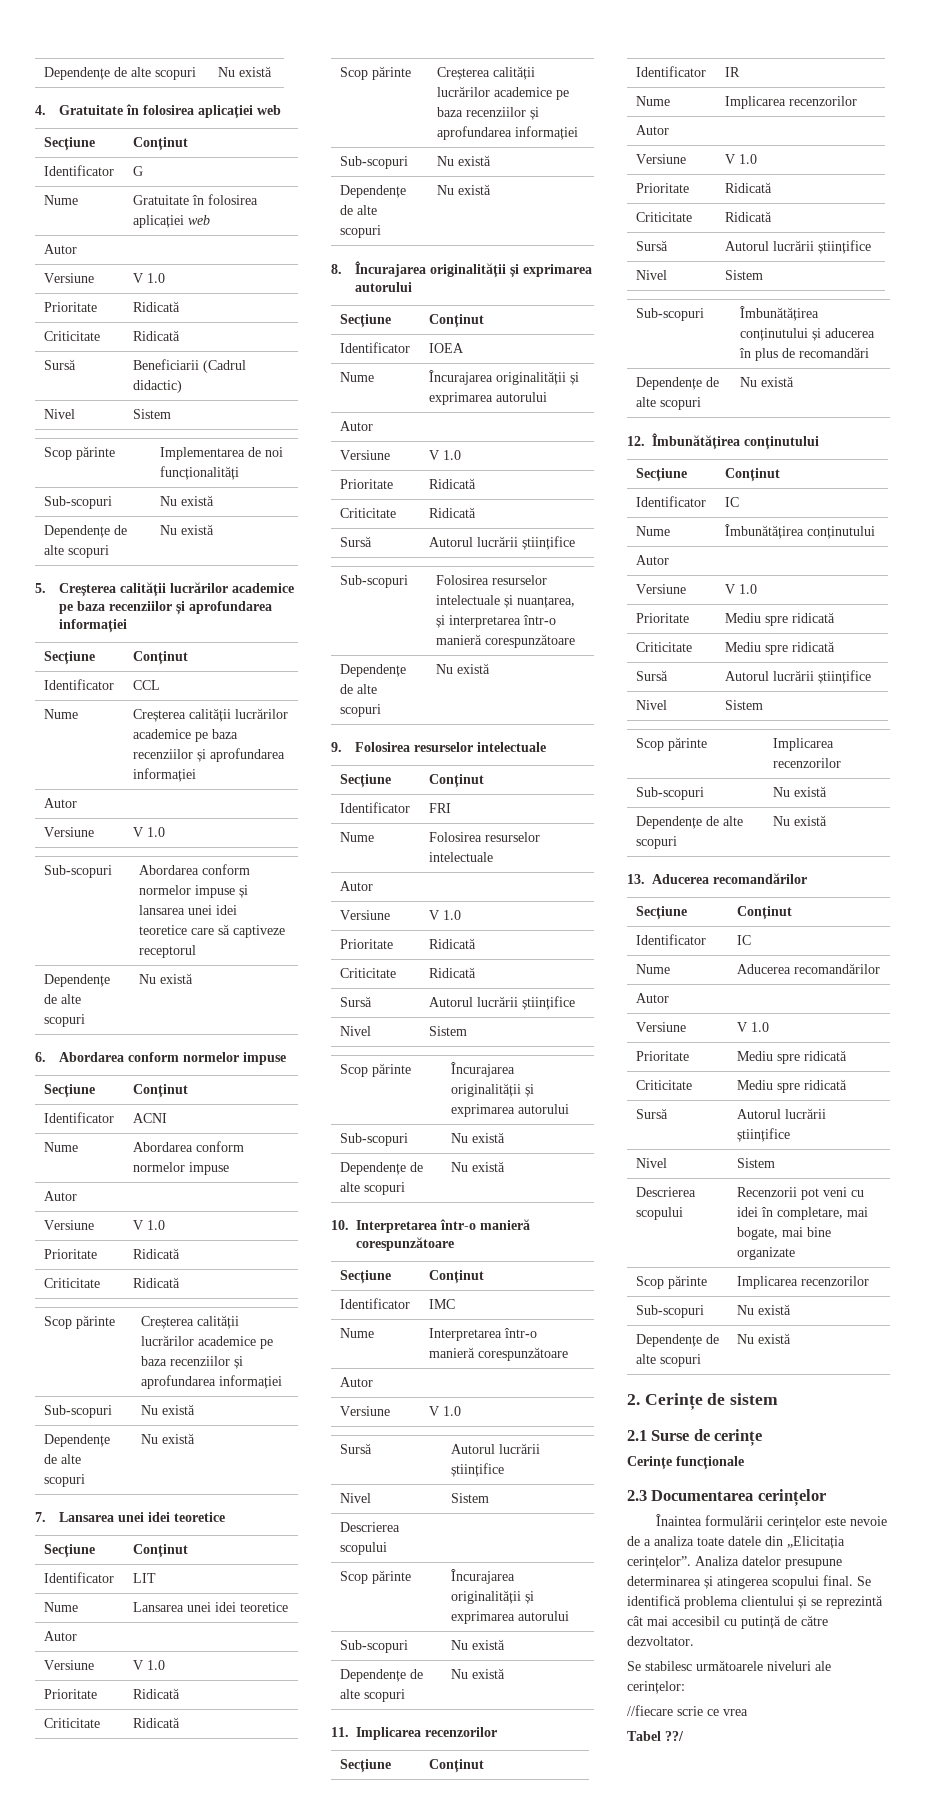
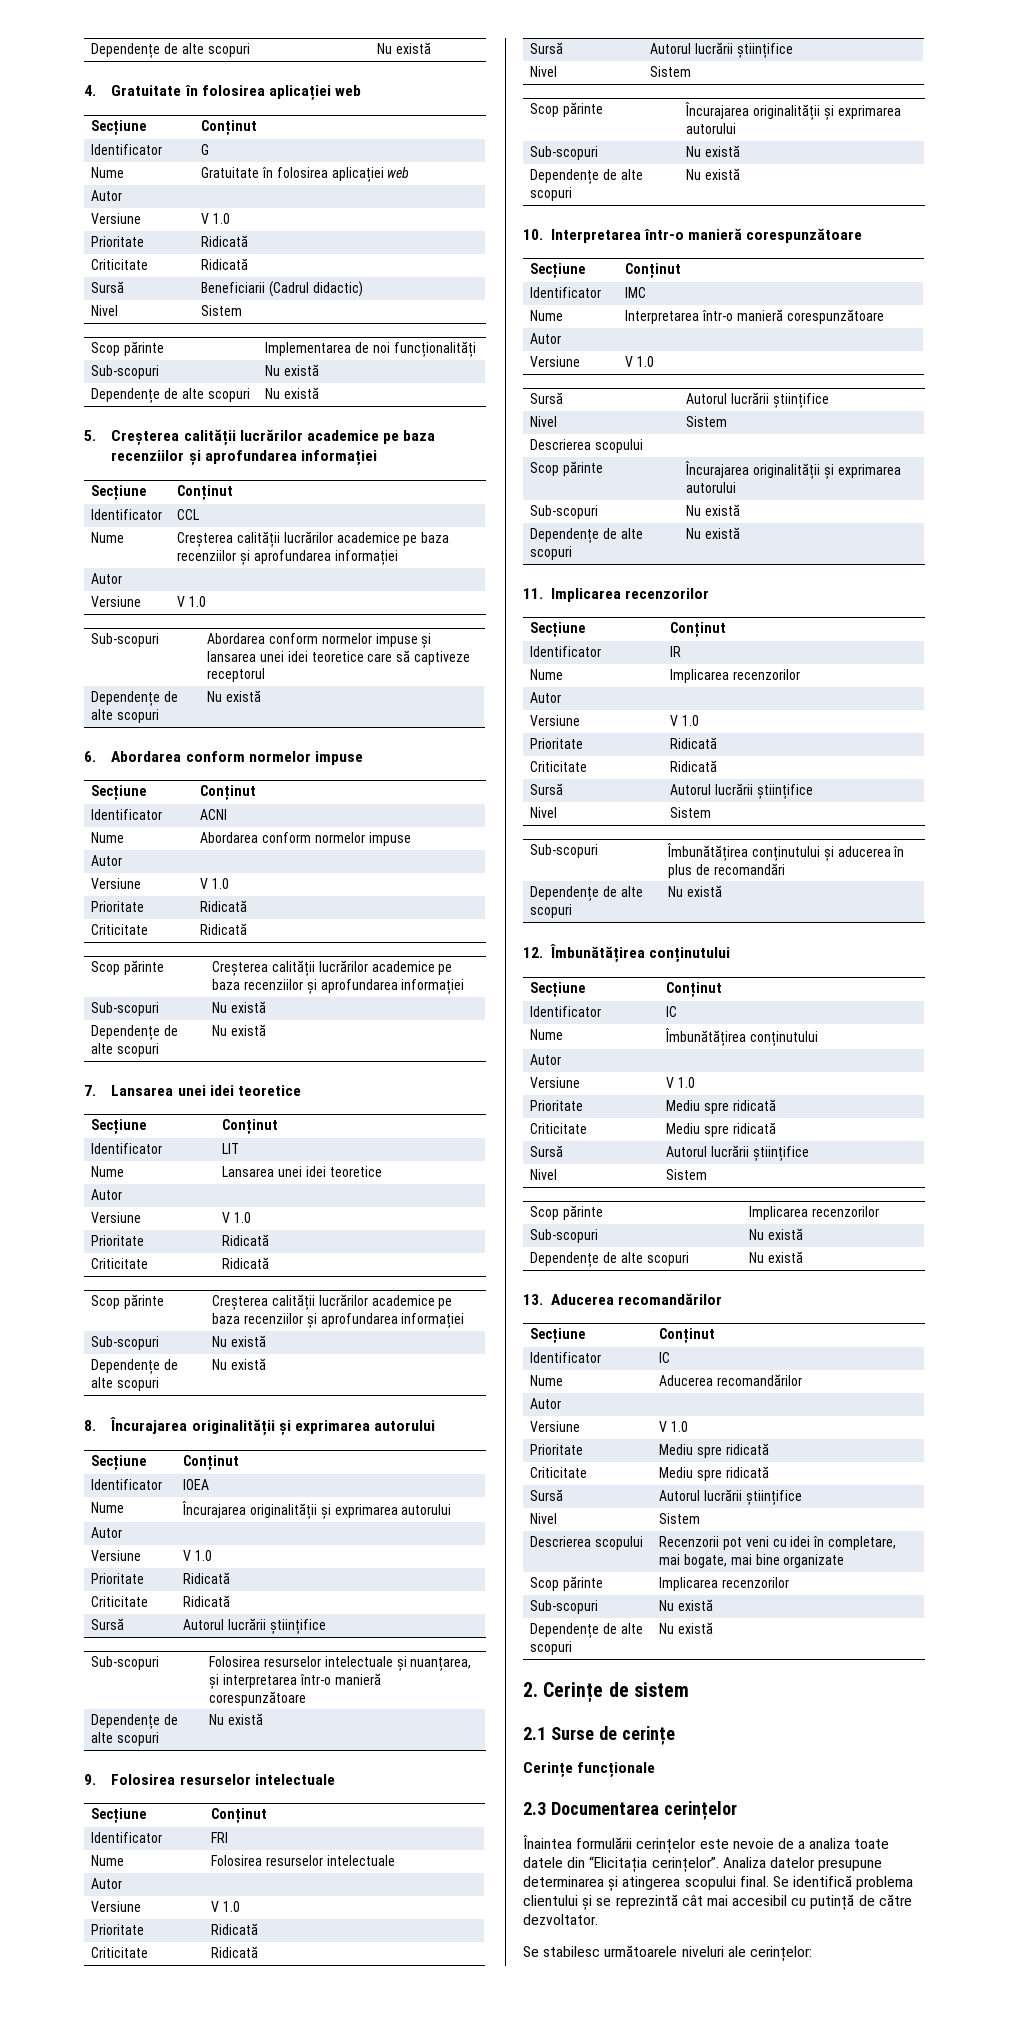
- Înaintea formulării cerințelor este nevoie de a analiza toate datele din „Elicitația cerințelor”.
+ Înaintea formulării cerințelor este nevoie de a analiza toate datele din “Elicitația cerințelor”.
- //fiecare scrie ce vrea
- Tabel ??/

